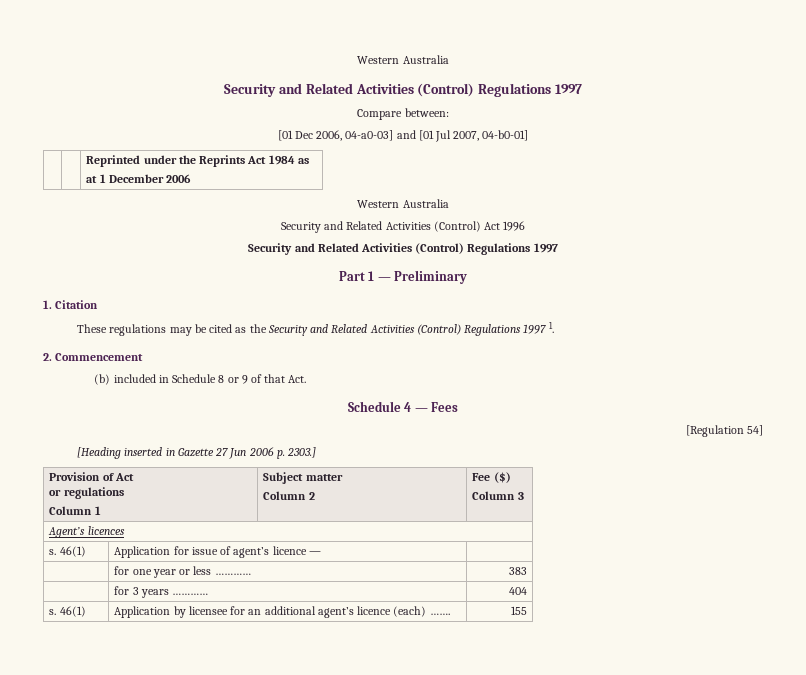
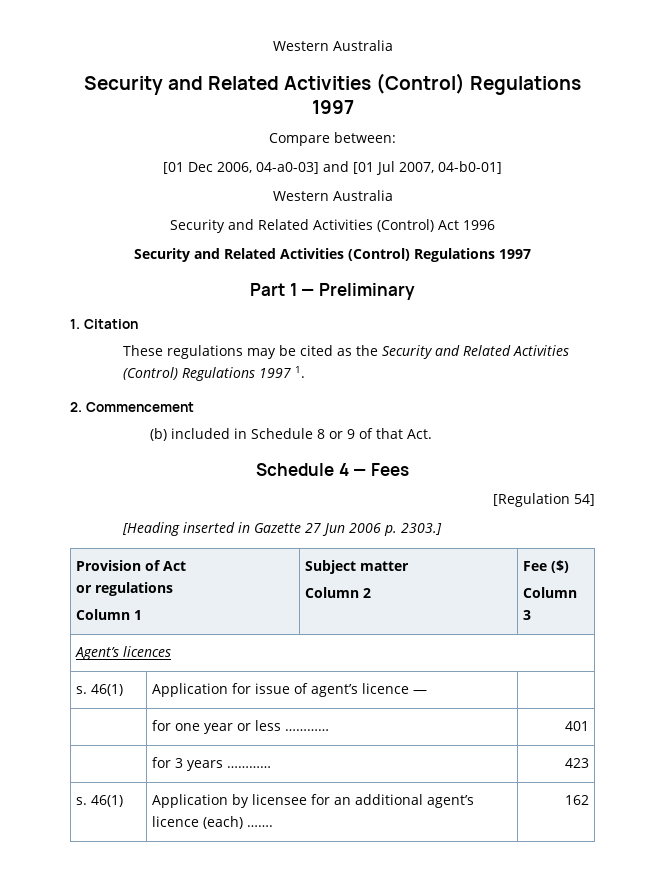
- | | Reprinted under the Reprints Act 1984 as
- at 1 December 2006
- | for one year or less ………… | 383
+ | for one year or less ………… | 401
- | for 3 years ………… | 404
+ | for 3 years ………… | 423
- s. 46(1) | Application by licensee for an additional agent’s licence (each) ……. | 155
+ s. 46(1) | Application by licensee for an additional agent’s licence (each) ……. | 162

